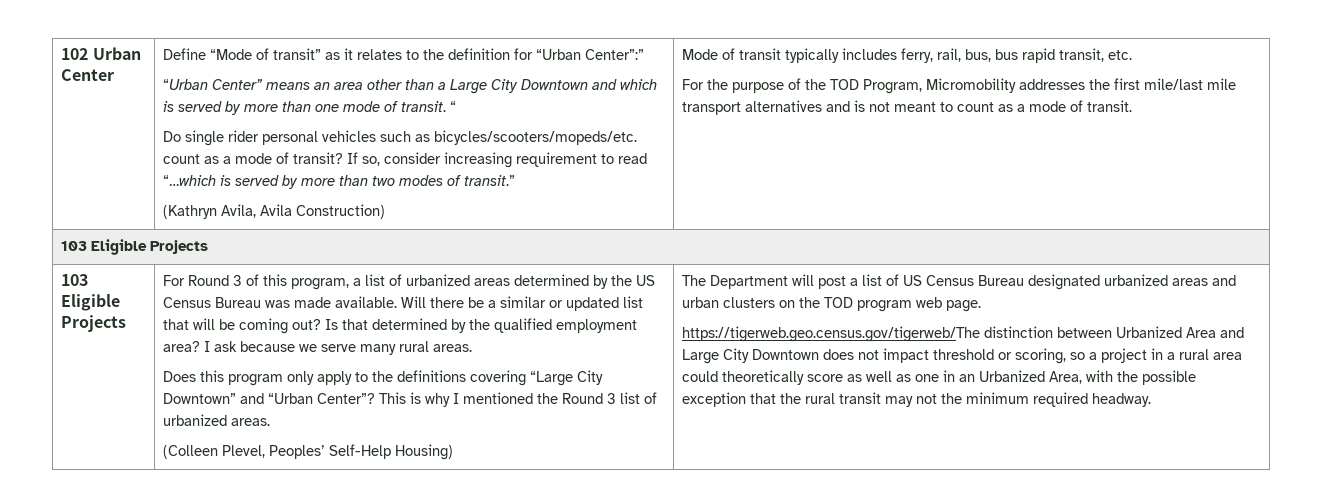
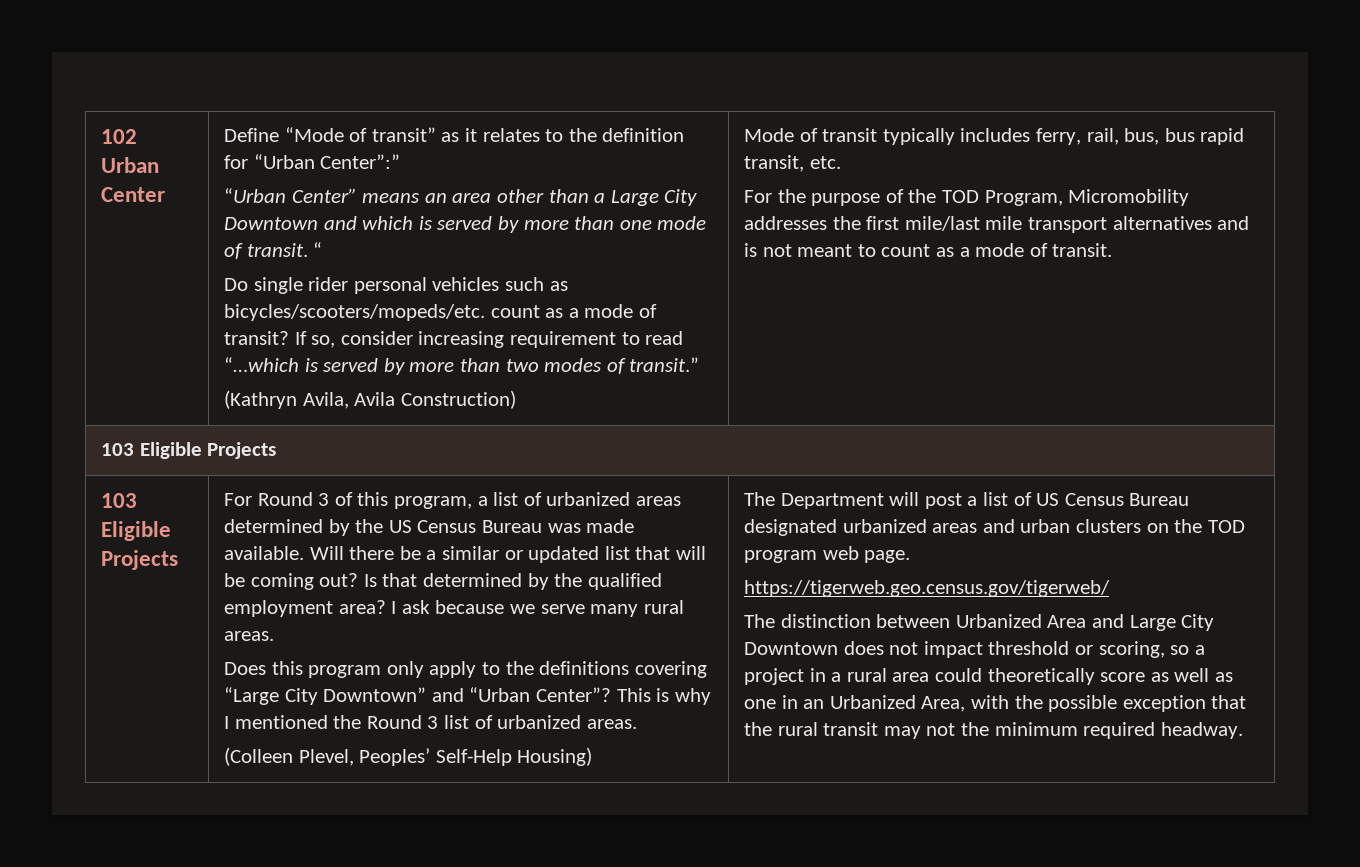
- https://tigerweb.geo.census.gov/tigerweb/The distinction between Urbanized Area and Large City Downtown does not impact threshold or scoring, so a project in a rural area could theoretically score as well as one in an Urbanized Area, with the possible exception that the rural transit may not the minimum required headway.
+ https://tigerweb.geo.census.gov/tigerweb/
+ The distinction between Urbanized Area and Large City Downtown does not impact threshold or scoring, so a project in a rural area could theoretically score as well as one in an Urbanized Area, with the possible exception that the rural transit may not the minimum required headway.

